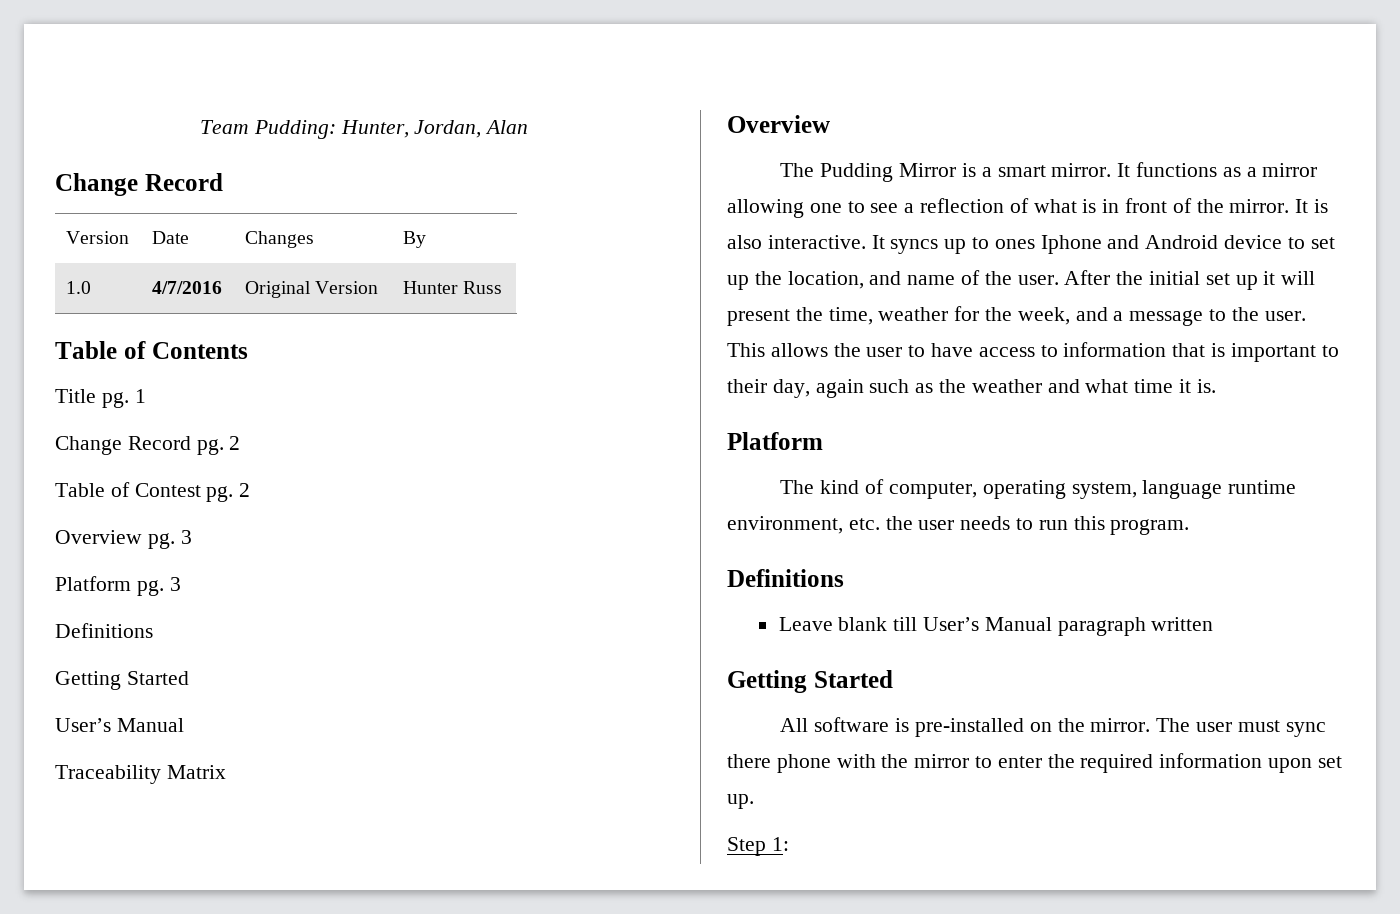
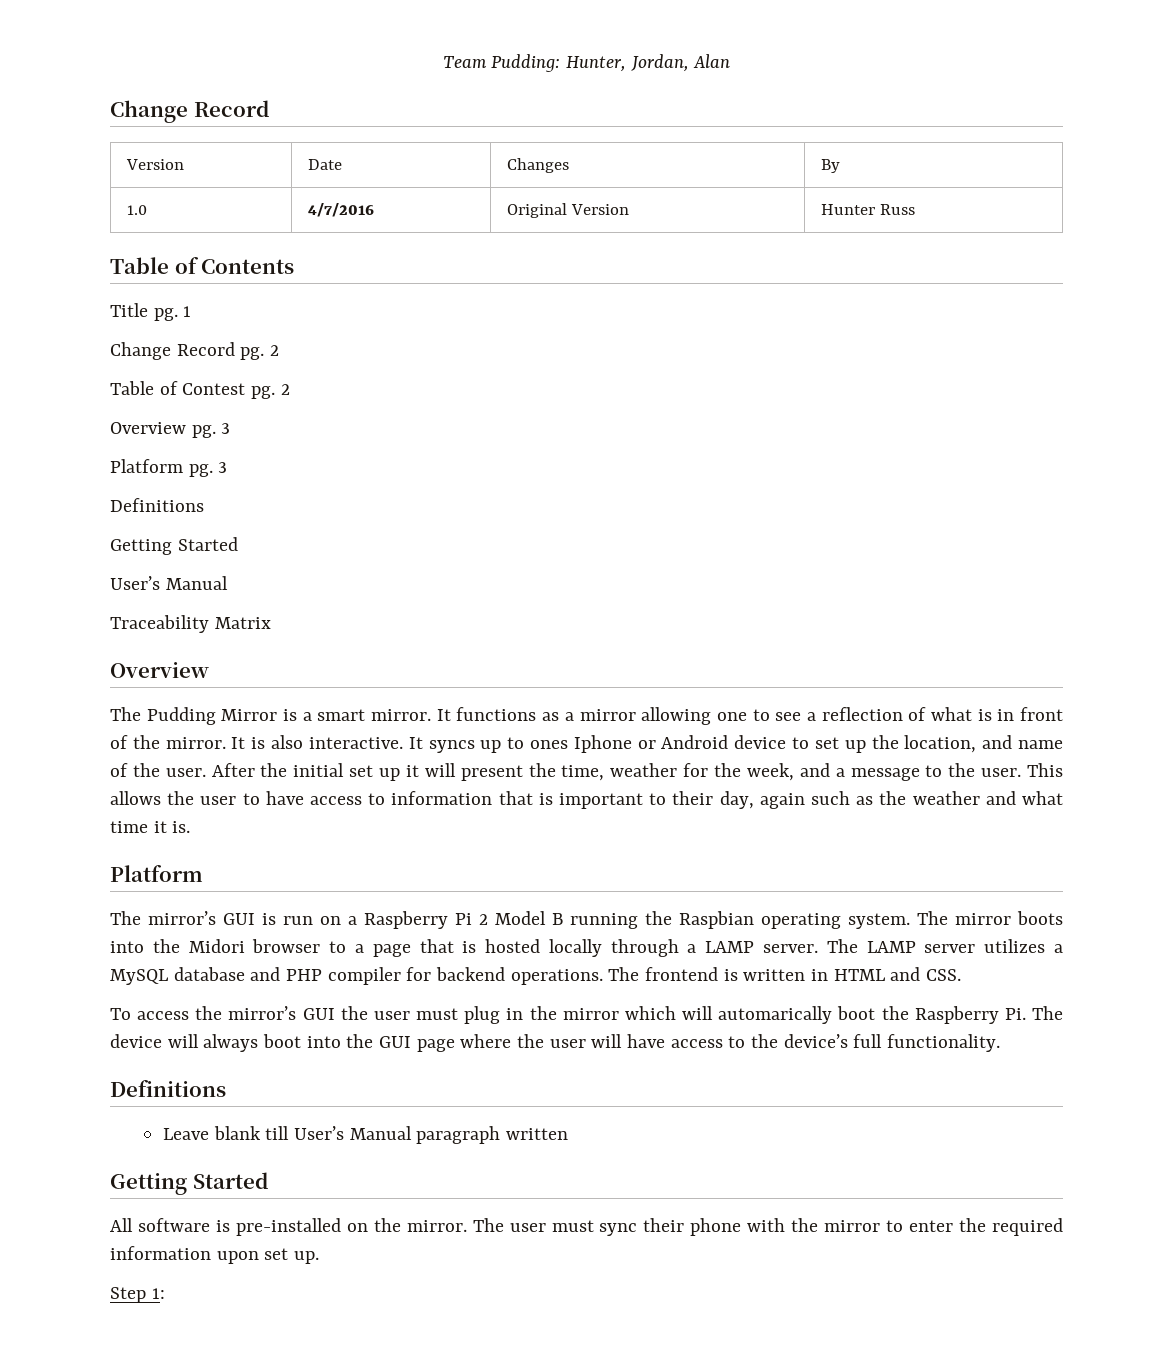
- It syncs up to ones Iphone and Android device to set up the location, and name of the user.
+ It syncs up to ones Iphone or Android device to set up the location, and name of the user.
- The kind of computer, operating system, language runtime environment, etc. the user needs to run this program.
+ The mirror’s GUI is run on a Raspberry Pi 2 Model B running the Raspbian operating system. The mirror boots into the Midori browser to a page that is hosted locally through a LAMP server. The LAMP server utilizes a MySQL database and PHP compiler for backend operations. The frontend is written in HTML and CSS.
+ To access the mirror’s GUI the user must plug in the mirror which will automarically boot the Raspberry Pi. The device will always boot into the GUI page where the user will have access to the device’s full functionality.
- The user must sync there phone with the mirror to enter the required information upon set up.
+ The user must sync their phone with the mirror to enter the required information upon set up.

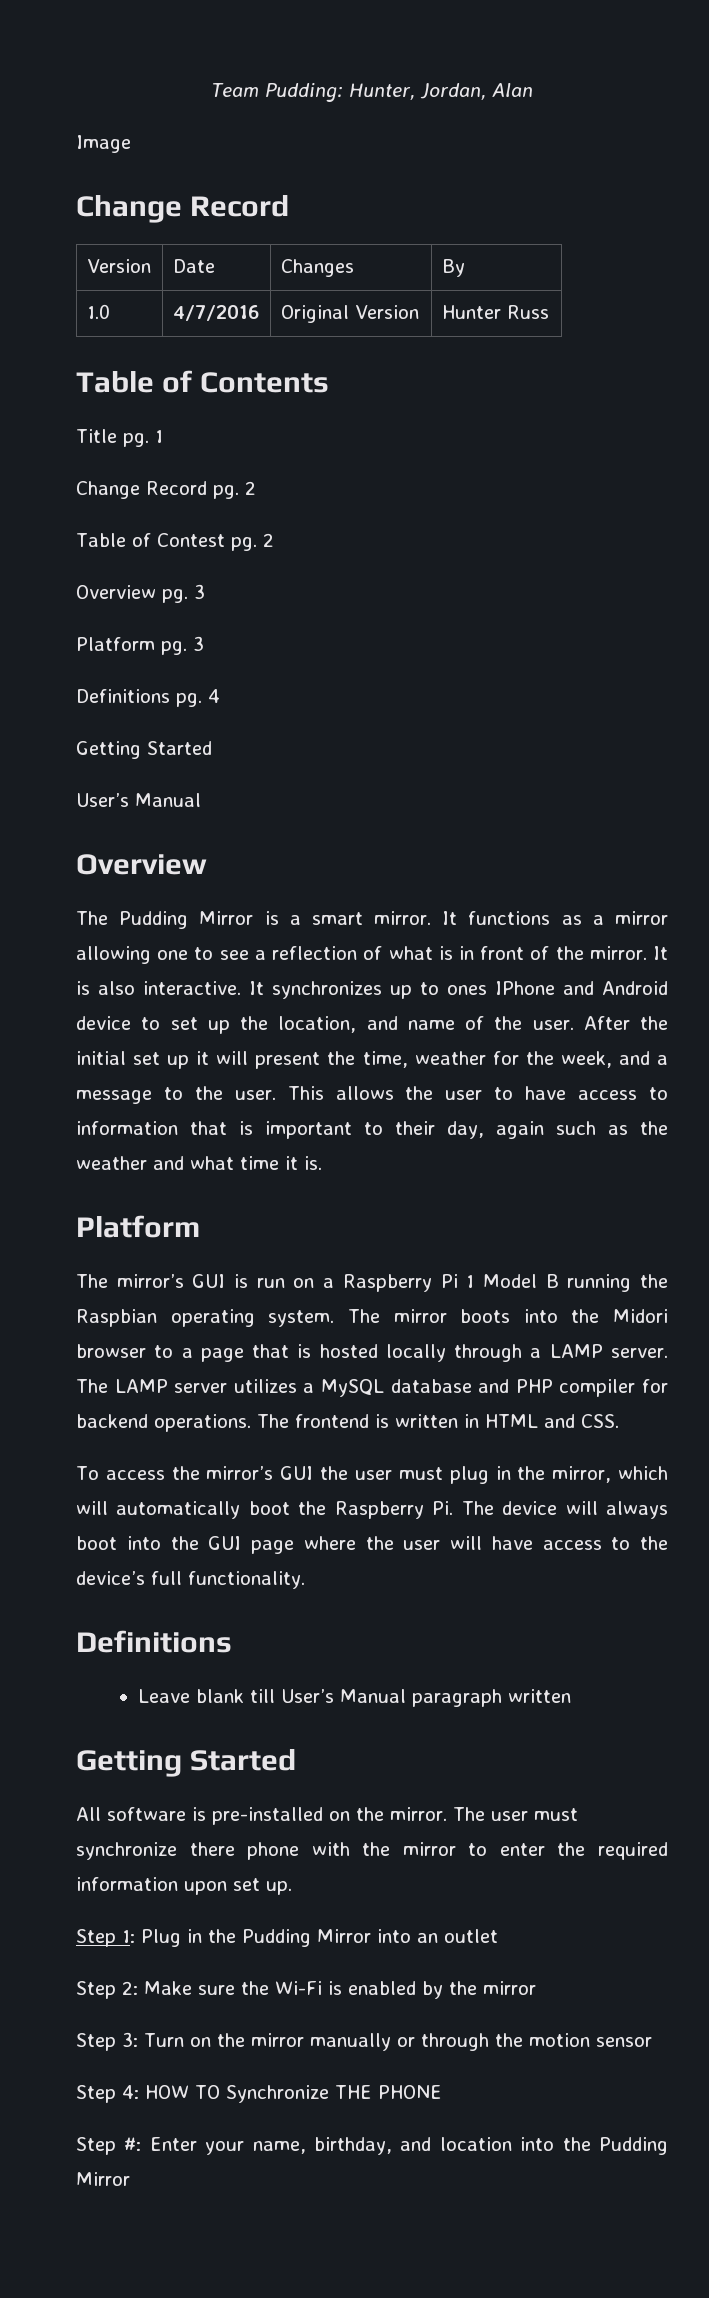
+ Image
  Platform pg. 3
- Definitions
+ Definitions pg. 4
- Traceability Matrix
- It syncs up to ones Iphone or Android device to set up the location, and name of the user.
+ It synchronizes up to ones IPhone and Android device to set up the location, and name of the user.
- The mirror’s GUI is run on a Raspberry Pi 2 Model B running the Raspbian operating system.
+ The mirror’s GUI is run on a Raspberry Pi 1 Model B running the Raspbian operating system.
- To access the mirror’s GUI the user must plug in the mirror which will automarically boot the Raspberry Pi. The device will always boot into the GUI page where the user will have access to the device’s full functionality.
+ To access the mirror’s GUI the user must plug in the mirror, which will automatically boot the Raspberry Pi. The device will always boot into the GUI page where the user will have access to the device’s full functionality.
- The user must sync their phone with the mirror to enter the required information upon set up.
+ The user must synchronize there phone with the mirror to enter the required information upon set up.
- Step 1:
+ Step 1: Plug in the Pudding Mirror into an outlet
+ Step 2: Make sure the Wi-Fi is enabled by the mirror
+ Step 3: Turn on the mirror manually or through the motion sensor
+ Step 4: HOW TO Synchronize THE PHONE
+ Step #: Enter your name, birthday, and location into the Pudding Mirror

